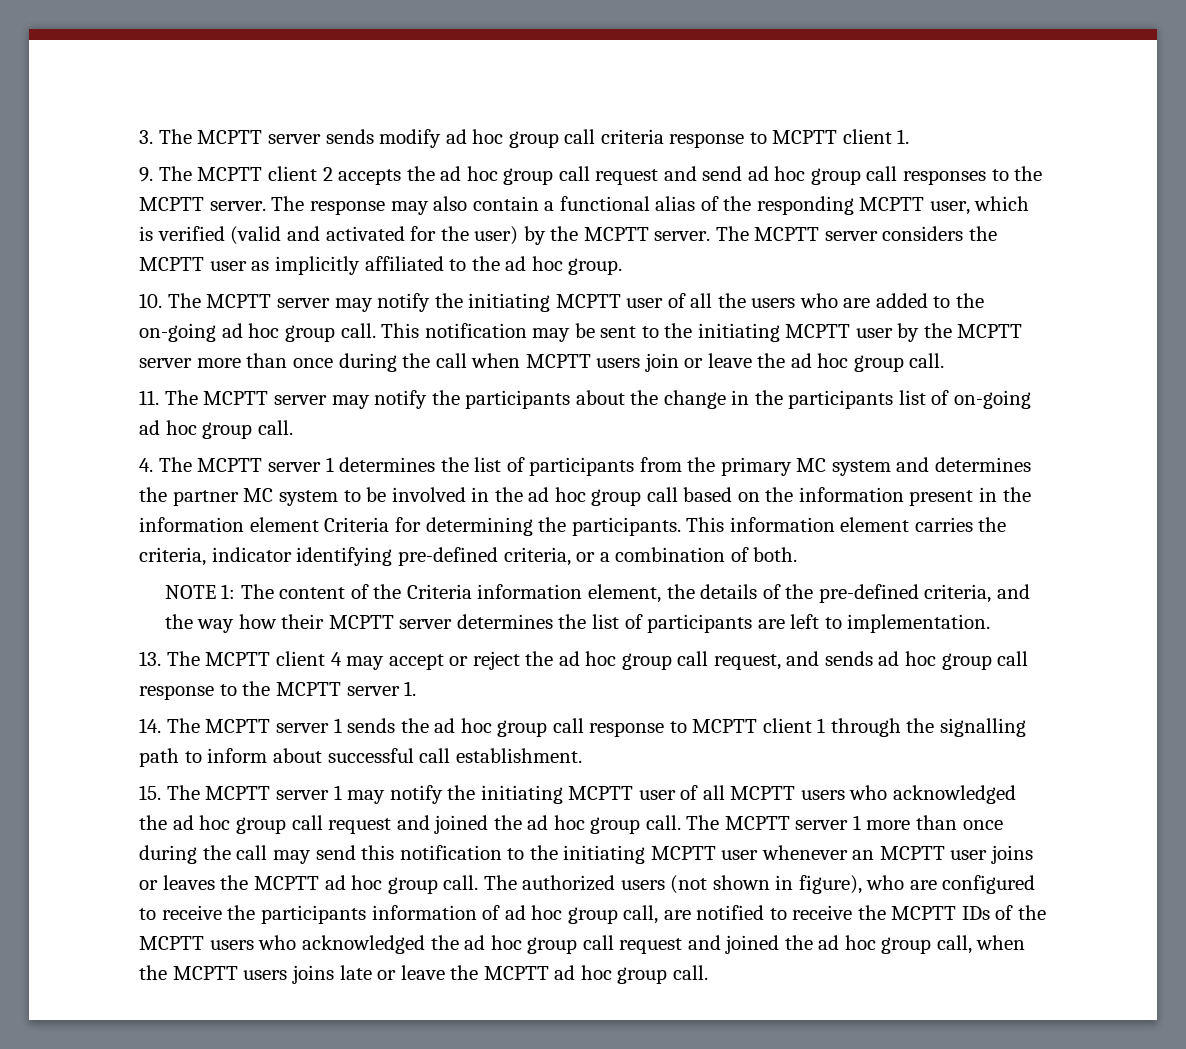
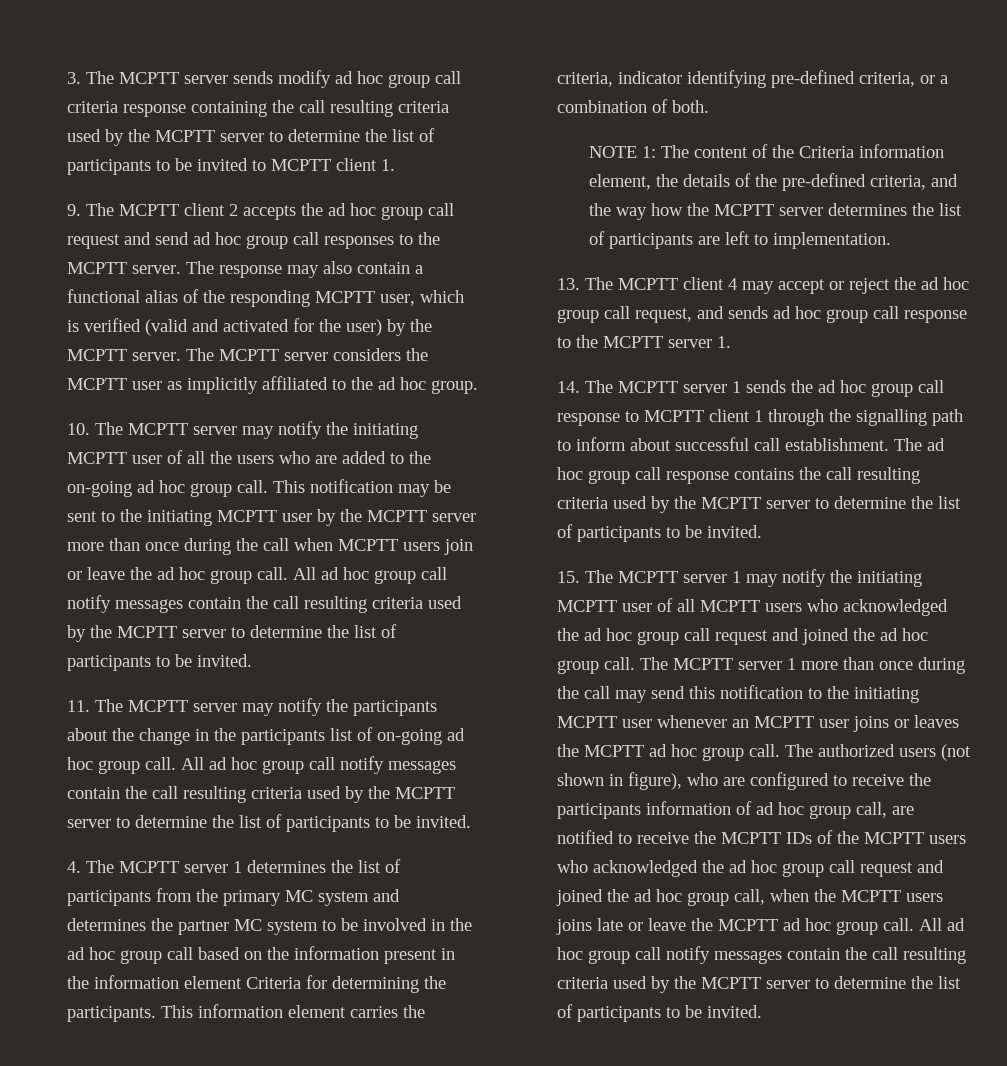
- 3. The MCPTT server sends modify ad hoc group call criteria response to MCPTT client 1.
+ 3. The MCPTT server sends modify ad hoc group call criteria response containing the call resulting criteria used by the MCPTT server to determine the list of participants to be invited to MCPTT client 1.
- This notification may be sent to the initiating MCPTT user by the MCPTT server more than once during the call when MCPTT users join or leave the ad hoc group call.
+ This notification may be sent to the initiating MCPTT user by the MCPTT server more than once during the call when MCPTT users join or leave the ad hoc group call. All ad hoc group call notify messages contain the call resulting criteria used by the MCPTT server to determine the list of participants to be invited.
- 11. The MCPTT server may notify the participants about the change in the participants list of on-going ad hoc group call.
+ 11. The MCPTT server may notify the participants about the change in the participants list of on-going ad hoc group call. All ad hoc group call notify messages contain the call resulting criteria used by the MCPTT server to determine the list of participants to be invited.
- NOTE 1: The content of the Criteria information element, the details of the pre-defined criteria, and the way how their MCPTT server determines the list of participants are left to implementation.
+ NOTE 1: The content of the Criteria information element, the details of the pre-defined criteria, and the way how the MCPTT server determines the list of participants are left to implementation.
+ The ad hoc group call response contains the call resulting criteria used by the MCPTT server to determine the list of participants to be invited.
- The authorized users (not shown in figure), who are configured to receive the participants information of ad hoc group call, are notified to receive the MCPTT IDs of the MCPTT users who acknowledged the ad hoc group call request and joined the ad hoc group call, when the MCPTT users joins late or leave the MCPTT ad hoc group call.
+ The authorized users (not shown in figure), who are configured to receive the participants information of ad hoc group call, are notified to receive the MCPTT IDs of the MCPTT users who acknowledged the ad hoc group call request and joined the ad hoc group call, when the MCPTT users joins late or leave the MCPTT ad hoc group call. All ad hoc group call notify messages contain the call resulting criteria used by the MCPTT server to determine the list of participants to be invited.

